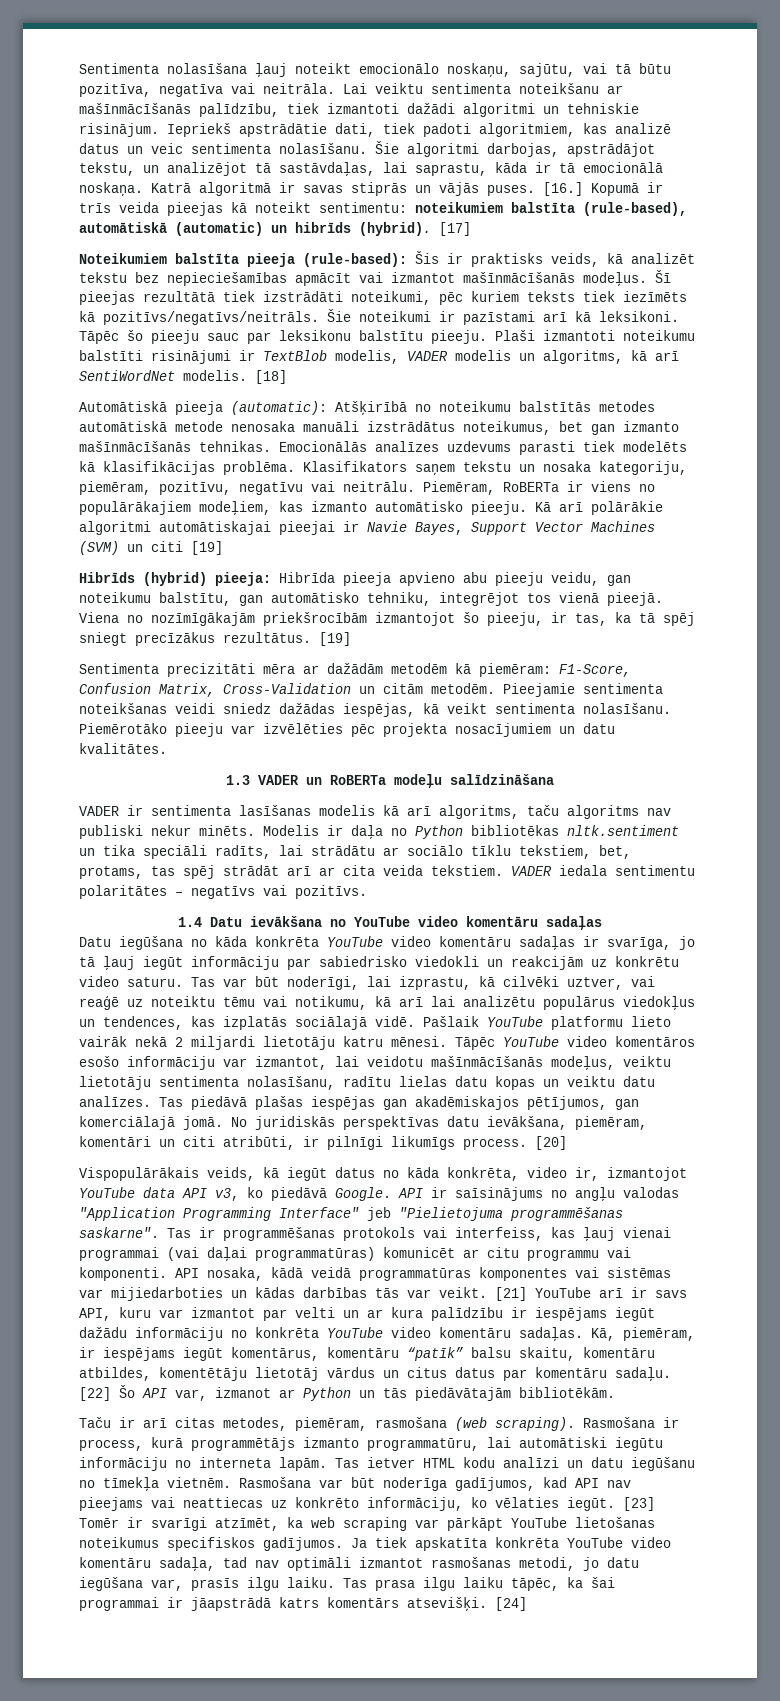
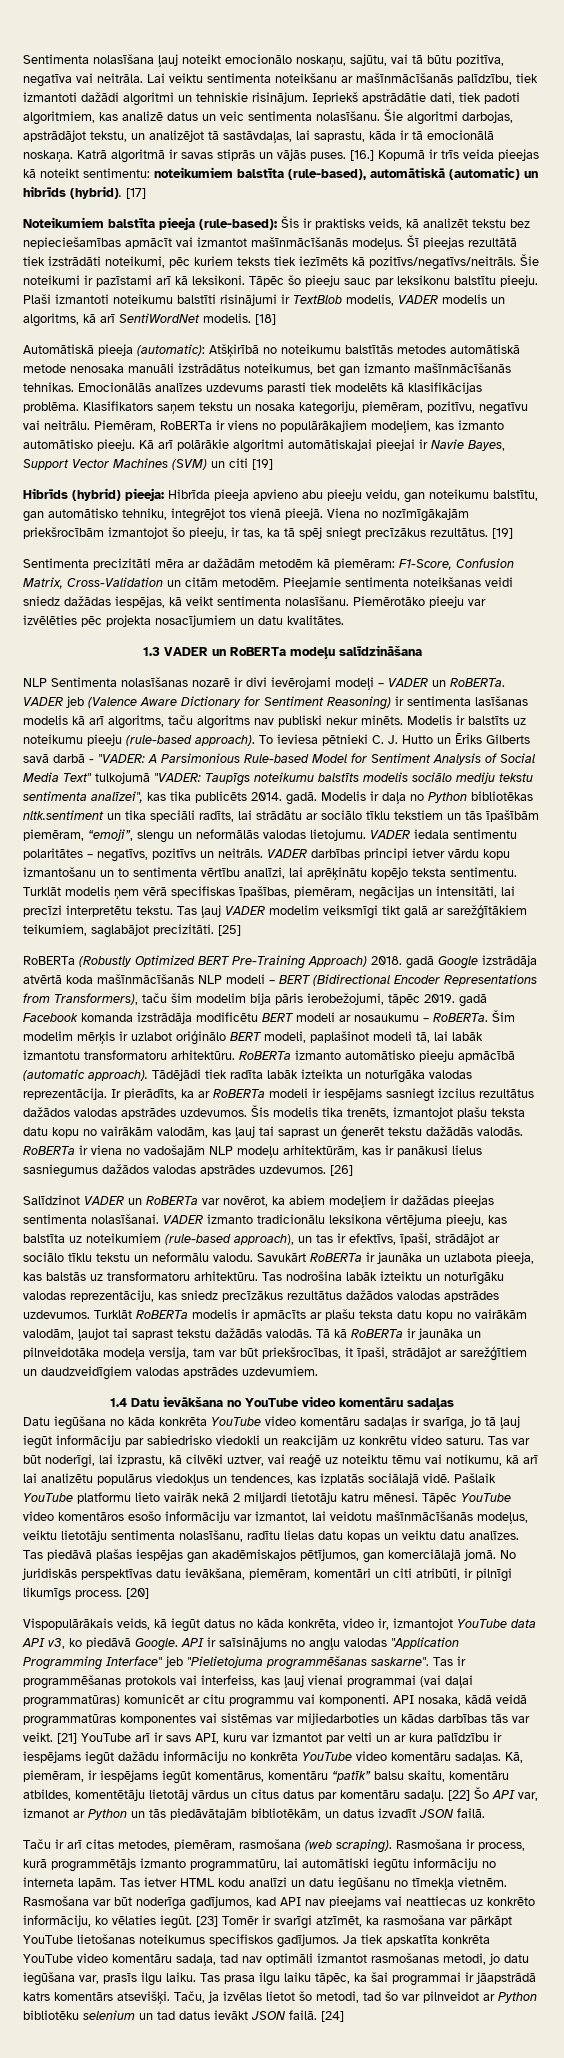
- VADER ir sentimenta lasīšanas modelis kā arī algoritms, taču algoritms nav publiski nekur minēts.
+ NLP Sentimenta nolasīšanas nozarē ir divi ievērojami modeļi – VADER un RoBERTa. VADER jeb (Valence Aware Dictionary for Sentiment Reasoning) ir sentimenta lasīšanas modelis kā arī algoritms, taču algoritms nav publiski nekur minēts.
- Modelis ir daļa no Python bibliotēkas nltk.sentiment un tika speciāli radīts, lai strādātu ar sociālo tīklu tekstiem, bet, protams, tas spēj strādāt arī ar cita veida tekstiem.
+ Modelis ir balstīts uz noteikumu pieeju (rule-based approach). To ieviesa pētnieki C. J. Hutto un Ēriks Gilberts savā darbā - "VADER: A Parsimonious Rule-based Model for Sentiment Analysis of Social Media Text" tulkojumā "VADER: Taupīgs noteikumu balstīts modelis sociālo mediju tekstu sentimenta analīzei", kas tika publicēts 2014. gadā. Modelis ir daļa no Python bibliotēkas nltk.sentiment un tika speciāli radīts, lai strādātu ar sociālo tīklu tekstiem un tās īpašībām piemēram, “emoji”, slengu un neformālās valodas lietojumu.
- VADER iedala sentimentu polaritātes – negatīvs vai pozitīvs.
+ VADER iedala sentimentu polaritātes – negatīvs, pozitīvs un neitrāls. VADER darbības principi ietver vārdu kopu izmantošanu un to sentimenta vērtību analīzi, lai aprēķinātu kopējo teksta sentimentu. Turklāt modelis ņem vērā specifiskas īpašības, piemēram, negācijas un intensitāti, lai precīzi interpretētu tekstu. Tas ļauj VADER modelim veiksmīgi tikt galā ar sarežģītākiem teikumiem, saglabājot precizitāti. [25]
+ RoBERTa (Robustly Optimized BERT Pre-Training Approach) 2018. gadā Google izstrādāja atvērtā koda mašīnmācīšanās NLP modeli – BERT (Bidirectional Encoder Representations from Transformers), taču šim modelim bija pāris ierobežojumi, tāpēc 2019. gadā Facebook komanda izstrādāja modificētu BERT modeli ar nosaukumu – RoBERTa. Šim modelim mērķis ir uzlabot oriģinālo BERT modeli, paplašinot modeli tā, lai labāk izmantotu transformatoru arhitektūru. RoBERTa izmanto automātisko pieeju apmācībā (automatic approach). Tādējādi tiek radīta labāk izteikta un noturīgāka valodas reprezentācija. Ir pierādīts, ka ar RoBERTa modeli ir iespējams sasniegt izcilus rezultātus dažādos valodas apstrādes uzdevumos. Šis modelis tika trenēts, izmantojot plašu teksta datu kopu no vairākām valodām, kas ļauj tai saprast un ģenerēt tekstu dažādās valodās. RoBERTa ir viena no vadošajām NLP modeļu arhitektūrām, kas ir panākusi lielus sasniegumus dažādos valodas apstrādes uzdevumos. [26]
+ Salīdzinot VADER un RoBERTa var novērot, ka abiem modeļiem ir dažādas pieejas sentimenta nolasīšanai. VADER izmanto tradicionālu leksikona vērtējuma pieeju, kas balstīta uz noteikumiem (rule-based approach), un tas ir efektīvs, īpaši, strādājot ar sociālo tīklu tekstu un neformālu valodu. Savukārt RoBERTa ir jaunāka un uzlabota pieeja, kas balstās uz transformatoru arhitektūru. Tas nodrošina labāk izteiktu un noturīgāku valodas reprezentāciju, kas sniedz precīzākus rezultātus dažādos valodas apstrādes uzdevumos. Turklāt RoBERTa modelis ir apmācīts ar plašu teksta datu kopu no vairākām valodām, ļaujot tai saprast tekstu dažādās valodās. Tā kā RoBERTa ir jaunāka un pilnveidotāka modeļa versija, tam var būt priekšrocības, it īpaši, strādājot ar sarežģītiem un daudzveidīgiem valodas apstrādes uzdevumiem.
- [22] Šo API var, izmanot ar Python un tās piedāvātajām bibliotēkām.
+ [22] Šo API var, izmanot ar Python un tās piedāvātajām bibliotēkām, un datus izvadīt JSON failā.
- [23] Tomēr ir svarīgi atzīmēt, ka web scraping var pārkāpt YouTube lietošanas noteikumus specifiskos gadījumos.
+ [23] Tomēr ir svarīgi atzīmēt, ka rasmošana var pārkāpt YouTube lietošanas noteikumus specifiskos gadījumos.
+ Taču, ja izvēlas lietot šo metodi, tad šo var pilnveidot ar Python bibliotēku selenium un tad datus ievākt JSON failā.

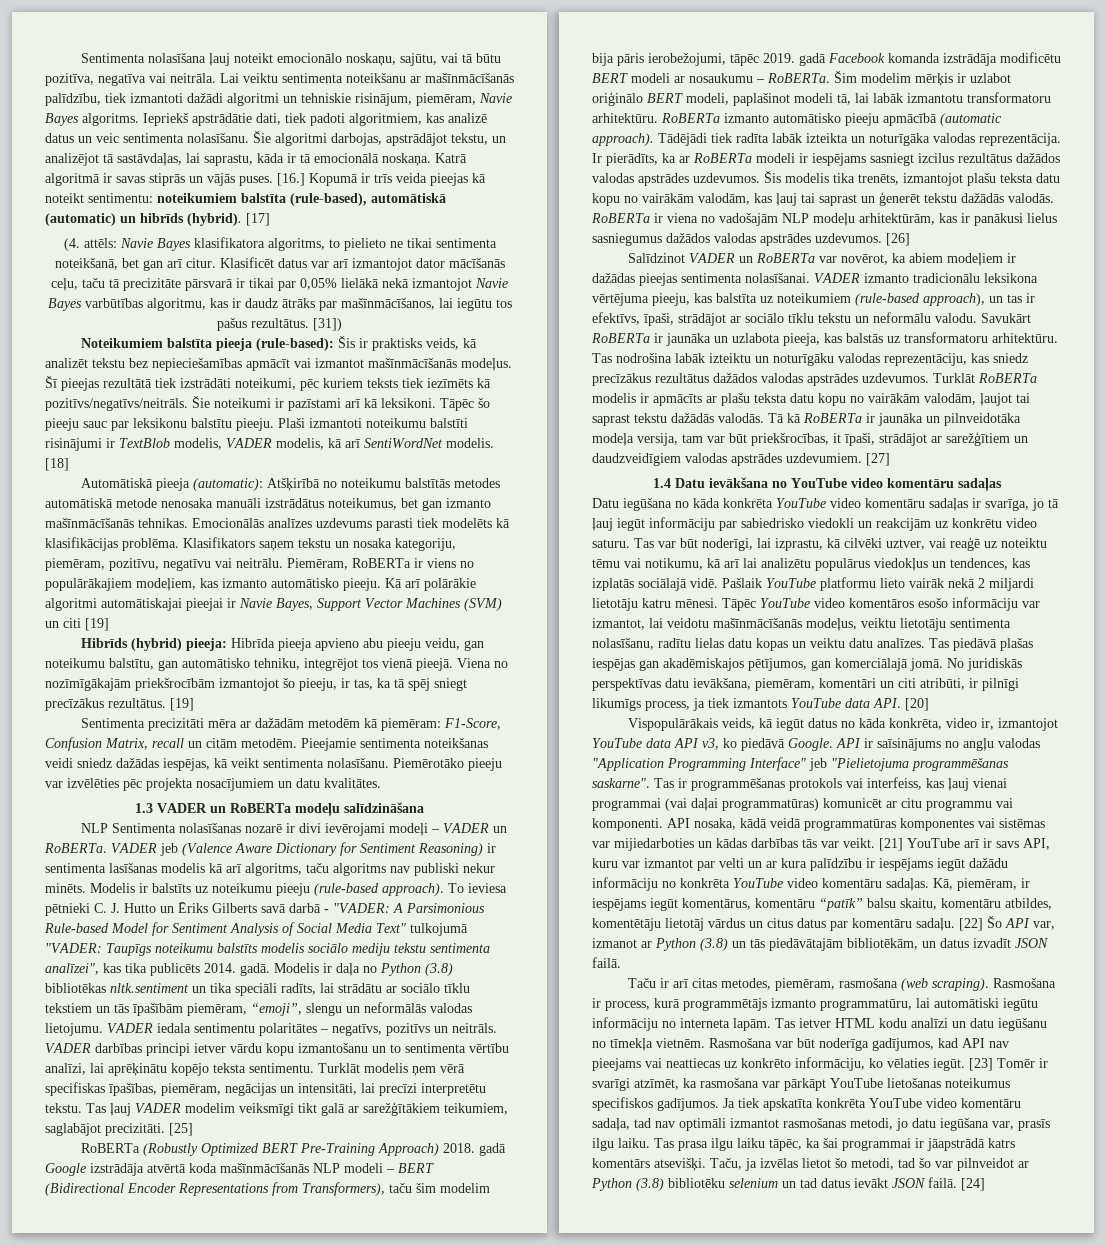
- Lai veiktu sentimenta noteikšanu ar mašīnmācīšanās palīdzību, tiek izmantoti dažādi algoritmi un tehniskie risinājum.
+ Lai veiktu sentimenta noteikšanu ar mašīnmācīšanās palīdzību, tiek izmantoti dažādi algoritmi un tehniskie risinājum, piemēram, Navie Bayes algoritms.
+ (4. attēls: Navie Bayes klasifikatora algoritms, to pielieto ne tikai sentimenta noteikšanā, bet gan arī citur. Klasificēt datus var arī izmantojot dator mācīšanās ceļu, taču tā precizitāte pārsvarā ir tikai par 0,05% lielākā nekā izmantojot Navie Bayes varbūtības algoritmu, kas ir daudz ātrāks par mašīnmācīšanos, lai iegūtu tos pašus rezultātus. [31])
- Plaši izmantoti noteikumu balstīti risinājumi ir TextBlob modelis, VADER modelis un algoritms, kā arī SentiWordNet modelis.
+ Plaši izmantoti noteikumu balstīti risinājumi ir TextBlob modelis, VADER modelis, kā arī SentiWordNet modelis.
- Sentimenta precizitāti mēra ar dažādām metodēm kā piemēram: F1-Score, Confusion Matrix, Cross-Validation un citām metodēm.
+ Sentimenta precizitāti mēra ar dažādām metodēm kā piemēram: F1-Score, Confusion Matrix, recall un citām metodēm.
- Modelis ir daļa no Python bibliotēkas nltk.sentiment un tika speciāli radīts, lai strādātu ar sociālo tīklu tekstiem un tās īpašībām piemēram, “emoji”, slengu un neformālās valodas lietojumu.
+ Modelis ir daļa no Python (3.8) bibliotēkas nltk.sentiment un tika speciāli radīts, lai strādātu ar sociālo tīklu tekstiem un tās īpašībām piemēram, “emoji”, slengu un neformālās valodas lietojumu.
+ [27]
- No juridiskās perspektīvas datu ievākšana, piemēram, komentāri un citi atribūti, ir pilnīgi likumīgs process. [20]
+ No juridiskās perspektīvas datu ievākšana, piemēram, komentāri un citi atribūti, ir pilnīgi likumīgs process, ja tiek izmantots YouTube data API. [20]
- [22] Šo API var, izmanot ar Python un tās piedāvātajām bibliotēkām, un datus izvadīt JSON failā.
+ [22] Šo API var, izmanot ar Python (3.8) un tās piedāvātajām bibliotēkām, un datus izvadīt JSON failā.
- Taču, ja izvēlas lietot šo metodi, tad šo var pilnveidot ar Python bibliotēku selenium un tad datus ievākt JSON failā.
+ Taču, ja izvēlas lietot šo metodi, tad šo var pilnveidot ar Python (3.8) bibliotēku selenium un tad datus ievākt JSON failā.

